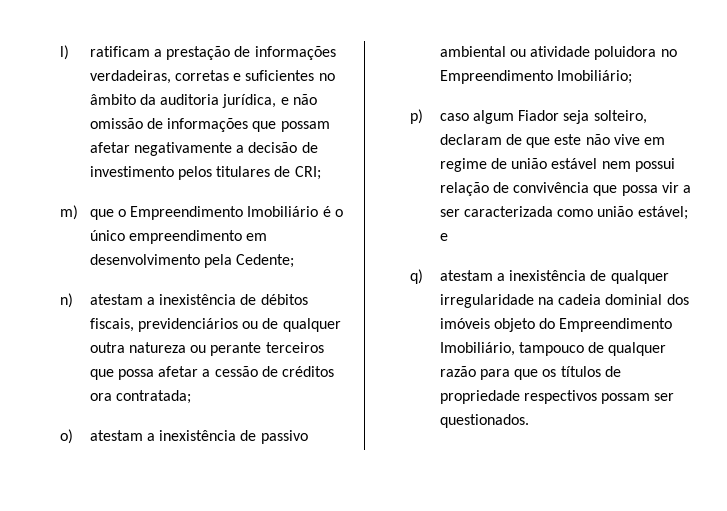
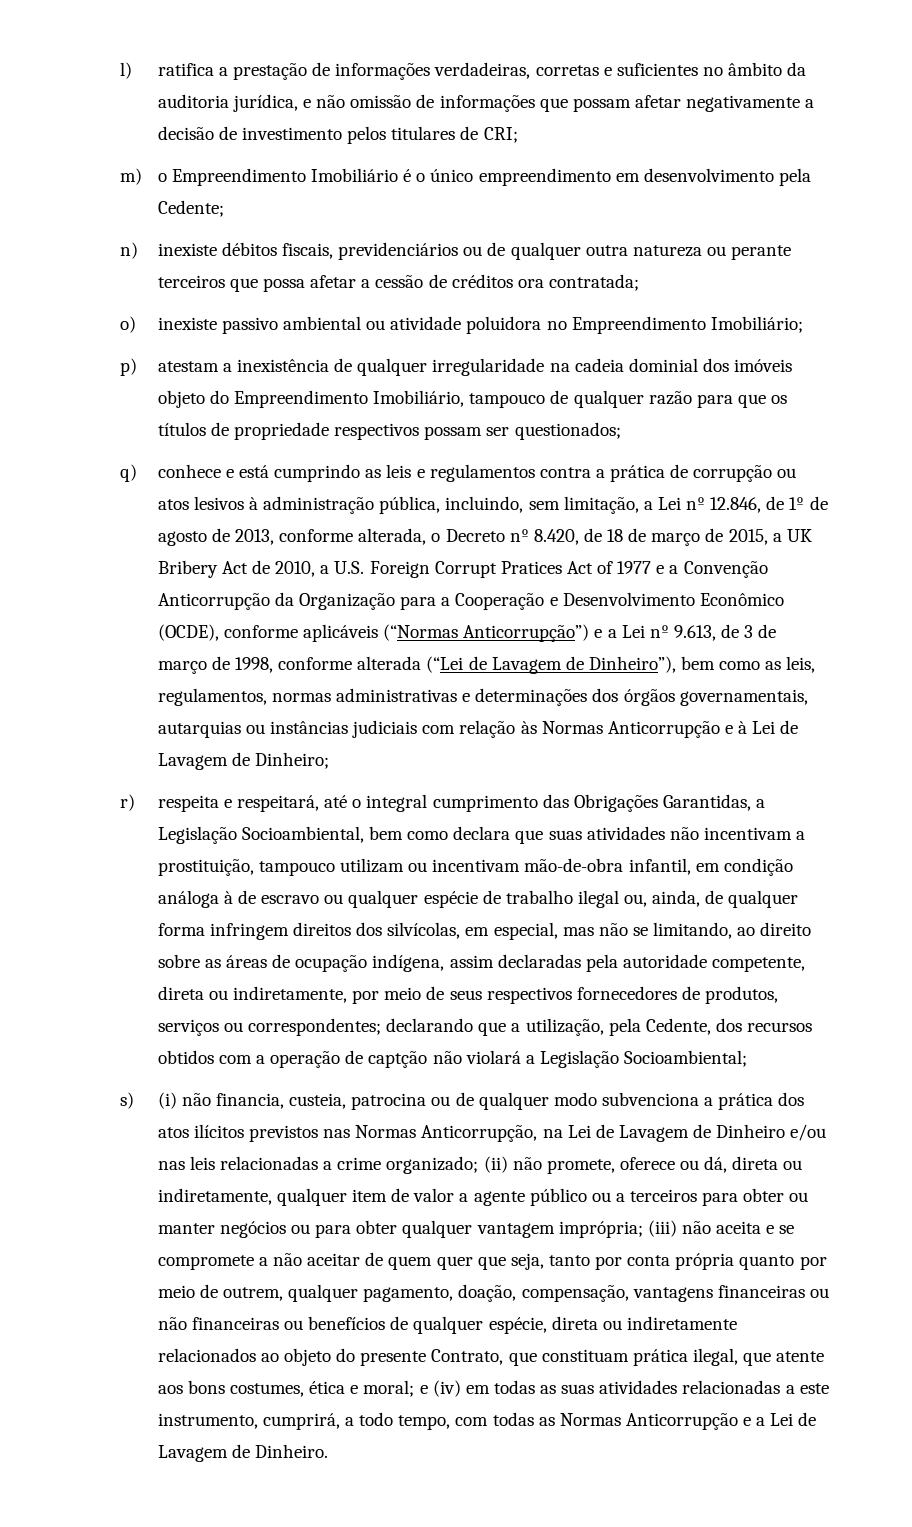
- l) ratificam a prestação de informações verdadeiras, corretas e suficientes no âmbito da auditoria jurídica, e não omissão de informações que possam afetar negativamente a decisão de investimento pelos titulares de CRI;
+ l) ratifica a prestação de informações verdadeiras, corretas e suficientes no âmbito da auditoria jurídica, e não omissão de informações que possam afetar negativamente a decisão de investimento pelos titulares de CRI;
- m) que o Empreendimento Imobiliário é o único empreendimento em desenvolvimento pela Cedente;
+ m) o Empreendimento Imobiliário é o único empreendimento em desenvolvimento pela Cedente;
- n) atestam a inexistência de débitos fiscais, previdenciários ou de qualquer outra natureza ou perante terceiros que possa afetar a cessão de créditos ora contratada;
+ n) inexiste débitos fiscais, previdenciários ou de qualquer outra natureza ou perante terceiros que possa afetar a cessão de créditos ora contratada;
- o) atestam a inexistência de passivo ambiental ou atividade poluidora no Empreendimento Imobiliário;
+ o) inexiste passivo ambiental ou atividade poluidora no Empreendimento Imobiliário;
- p) caso algum Fiador seja solteiro, declaram de que este não vive em regime de união estável nem possui relação de convivência que possa vir a ser caracterizada como união estável; e
- q) atestam a inexistência de qualquer irregularidade na cadeia dominial dos imóveis objeto do Empreendimento Imobiliário, tampouco de qualquer razão para que os títulos de propriedade respectivos possam ser questionados.
+ p) atestam a inexistência de qualquer irregularidade na cadeia dominial dos imóveis objeto do Empreendimento Imobiliário, tampouco de qualquer razão para que os títulos de propriedade respectivos possam ser questionados;
+ q) conhece e está cumprindo as leis e regulamentos contra a prática de corrupção ou atos lesivos à administração pública, incluindo, sem limitação, a Lei nº 12.846, de 1º de agosto de 2013, conforme alterada, o Decreto nº 8.420, de 18 de março de 2015, a UK Bribery Act de 2010, a U.S. Foreign Corrupt Pratices Act of 1977 e a Convenção Anticorrupção da Organização para a Cooperação e Desenvolvimento Econômico (OCDE), conforme aplicáveis (“Normas Anticorrupção”) e a Lei nº 9.613, de 3 de março de 1998, conforme alterada (“Lei de Lavagem de Dinheiro”), bem como as leis, regulamentos, normas administrativas e determinações dos órgãos governamentais, autarquias ou instâncias judiciais com relação às Normas Anticorrupção e à Lei de Lavagem de Dinheiro;
+ r) respeita e respeitará, até o integral cumprimento das Obrigações Garantidas, a Legislação Socioambiental, bem como declara que suas atividades não incentivam a prostituição, tampouco utilizam ou incentivam mão-de-obra infantil, em condição análoga à de escravo ou qualquer espécie de trabalho ilegal ou, ainda, de qualquer forma infringem direitos dos silvícolas, em especial, mas não se limitando, ao direito sobre as áreas de ocupação indígena, assim declaradas pela autoridade competente, direta ou indiretamente, por meio de seus respectivos fornecedores de produtos, serviços ou correspondentes; declarando que a utilização, pela Cedente, dos recursos obtidos com a operação de captção não violará a Legislação Socioambiental;
+ s) (i) não financia, custeia, patrocina ou de qualquer modo subvenciona a prática dos atos ilícitos previstos nas Normas Anticorrupção, na Lei de Lavagem de Dinheiro e/ou nas leis relacionadas a crime organizado; (ii) não promete, oferece ou dá, direta ou indiretamente, qualquer item de valor a agente público ou a terceiros para obter ou manter negócios ou para obter qualquer vantagem imprópria; (iii) não aceita e se compromete a não aceitar de quem quer que seja, tanto por conta própria quanto por meio de outrem, qualquer pagamento, doação, compensação, vantagens financeiras ou não financeiras ou benefícios de qualquer espécie, direta ou indiretamente relacionados ao objeto do presente Contrato, que constituam prática ilegal, que atente aos bons costumes, ética e moral; e (iv) em todas as suas atividades relacionadas a este instrumento, cumprirá, a todo tempo, com todas as Normas Anticorrupção e a Lei de Lavagem de Dinheiro.

